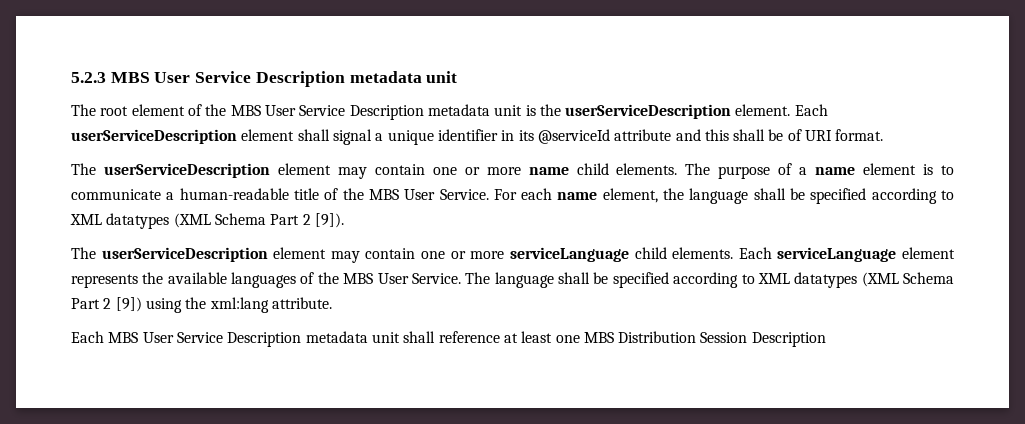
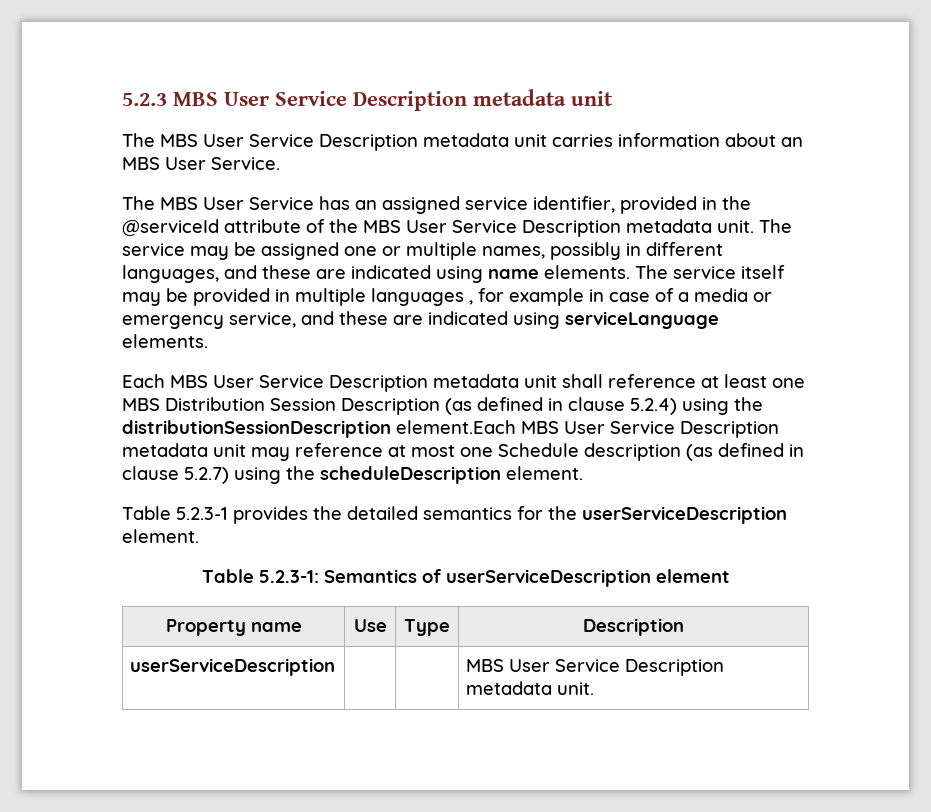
- The root element of the MBS User Service Description metadata unit is the userServiceDescription element. Each userServiceDescription element shall signal a unique identifier in its @serviceId attribute and this shall be of URI format.
- The userServiceDescription element may contain one or more name child elements. The purpose of a name element is to communicate a human-readable title of the MBS User Service. For each name element, the language shall be specified according to XML datatypes (XML Schema Part 2 [9]).
- The userServiceDescription element may contain one or more serviceLanguage child elements. Each serviceLanguage element represents the available languages of the MBS User Service. The language shall be specified according to XML datatypes (XML Schema Part 2 [9]) using the xml:lang attribute.
+ The MBS User Service Description metadata unit carries information about an MBS User Service.
+ The MBS User Service has an assigned service identifier, provided in the @serviceId attribute of the MBS User Service Description metadata unit. The service may be assigned one or multiple names, possibly in different languages, and these are indicated using name elements. The service itself may be provided in multiple languages , for example in case of a media or emergency service, and these are indicated using serviceLanguage elements.
- Each MBS User Service Description metadata unit shall reference at least one MBS Distribution Session Description
+ Each MBS User Service Description metadata unit shall reference at least one MBS Distribution Session Description (as defined in clause 5.2.4) using the distributionSessionDescription element.Each MBS User Service Description metadata unit may reference at most one Schedule description (as defined in clause 5.2.7) using the scheduleDescription element.
+ Table 5.2.3-1 provides the detailed semantics for the userServiceDescription element.
+ Table 5.2.3-1: Semantics of userServiceDescription element
+ Property name | Use | Type | Description
+ userServiceDescription | | | MBS User Service Description metadata unit.

